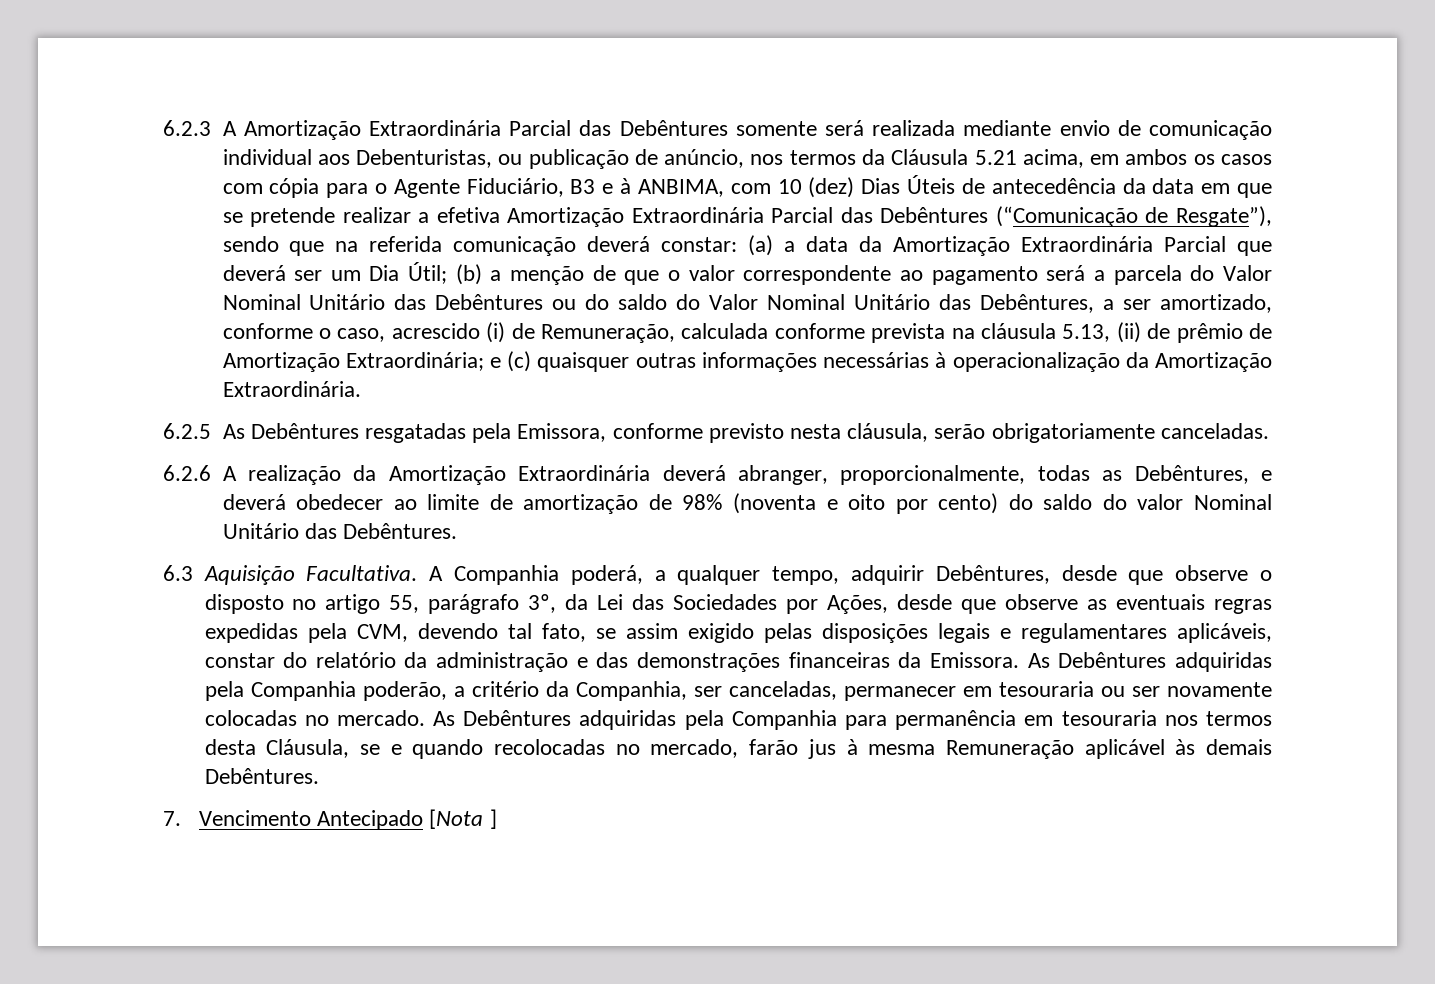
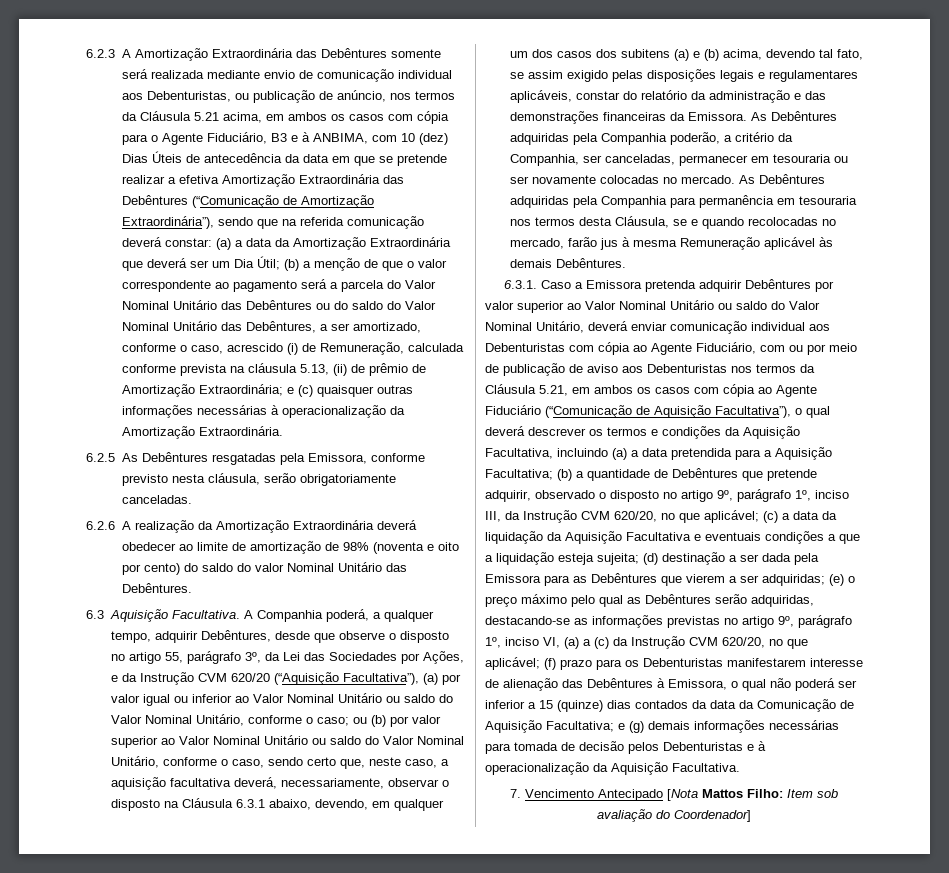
- 6.2.3 A Amortização Extraordinária Parcial das Debêntures somente será realizada mediante envio de comunicação individual aos Debenturistas, ou publicação de anúncio, nos termos da Cláusula 5.21 acima, em ambos os casos com cópia para o Agente Fiduciário, B3 e à ANBIMA, com 10 (dez) Dias Úteis de antecedência da data em que se pretende realizar a efetiva Amortização Extraordinária Parcial das Debêntures (“Comunicação de Resgate”), sendo que na referida comunicação deverá constar:
+ 6.2.3 A Amortização Extraordinária das Debêntures somente será realizada mediante envio de comunicação individual aos Debenturistas, ou publicação de anúncio, nos termos da Cláusula 5.21 acima, em ambos os casos com cópia para o Agente Fiduciário, B3 e à ANBIMA, com 10 (dez) Dias Úteis de antecedência da data em que se pretende realizar a efetiva Amortização Extraordinária das Debêntures (“Comunicação de Amortização Extraordinária”), sendo que na referida comunicação deverá constar:
- (a) a data da Amortização Extraordinária Parcial que deverá ser um Dia Útil;
+ (a) a data da Amortização Extraordinária que deverá ser um Dia Útil;
- 6.2.6 A realização da Amortização Extraordinária deverá abranger, proporcionalmente, todas as Debêntures, e deverá obedecer ao limite de amortização de 98% (noventa e oito por cento) do saldo do valor Nominal Unitário das Debêntures.
+ 6.2.6 A realização da Amortização Extraordinária deverá obedecer ao limite de amortização de 98% (noventa e oito por cento) do saldo do valor Nominal Unitário das Debêntures.
- A Companhia poderá, a qualquer tempo, adquirir Debêntures, desde que observe o disposto no artigo 55, parágrafo 3º, da Lei das Sociedades por Ações, desde que observe as eventuais regras expedidas pela CVM, devendo tal fato, se assim exigido pelas disposições legais e regulamentares aplicáveis, constar do relatório da administração e das demonstrações financeiras da Emissora.
+ A Companhia poderá, a qualquer tempo, adquirir Debêntures, desde que observe o disposto no artigo 55, parágrafo 3º, da Lei das Sociedades por Ações, e da Instrução CVM 620/20 (“Aquisição Facultativa”), (a) por valor igual ou inferior ao Valor Nominal Unitário ou saldo do Valor Nominal Unitário, conforme o caso; ou (b) por valor superior ao Valor Nominal Unitário ou saldo do Valor Nominal Unitário, conforme o caso, sendo certo que, neste caso, a aquisição facultativa deverá, necessariamente, observar o disposto na Cláusula 6.3.1 abaixo, devendo, em qualquer um dos casos dos subitens (a) e (b) acima, devendo tal fato, se assim exigido pelas disposições legais e regulamentares aplicáveis, constar do relatório da administração e das demonstrações financeiras da Emissora.
- 7. Vencimento Antecipado [Nota ]
+ 6.3.1. Caso a Emissora pretenda adquirir Debêntures por valor superior ao Valor Nominal Unitário ou saldo do Valor Nominal Unitário, deverá enviar comunicação individual aos Debenturistas com cópia ao Agente Fiduciário, com ou por meio de publicação de aviso aos Debenturistas nos termos da Cláusula 5.21, em ambos os casos com cópia ao Agente Fiduciário (“Comunicação de Aquisição Facultativa”), o qual deverá descrever os termos e condições da Aquisição Facultativa, incluindo (a) a data pretendida para a Aquisição Facultativa; (b) a quantidade de Debêntures que pretende adquirir, observado o disposto no artigo 9º, parágrafo 1º, inciso III, da Instrução CVM 620/20, no que aplicável; (c) a data da liquidação da Aquisição Facultativa e eventuais condições a que a liquidação esteja sujeita; (d) destinação a ser dada pela Emissora para as Debêntures que vierem a ser adquiridas; (e) o preço máximo pelo qual as Debêntures serão adquiridas, destacando-se as informações previstas no artigo 9º, parágrafo 1º, inciso VI, (a) a (c) da Instrução CVM 620/20, no que aplicável; (f) prazo para os Debenturistas manifestarem interesse de alienação das Debêntures à Emissora, o qual não poderá ser inferior a 15 (quinze) dias contados da data da Comunicação de Aquisição Facultativa; e (g) demais informações necessárias para tomada de decisão pelos Debenturistas e à operacionalização da Aquisição Facultativa.
+ 7. Vencimento Antecipado [Nota Mattos Filho: Item sob avaliação do Coordenador]

